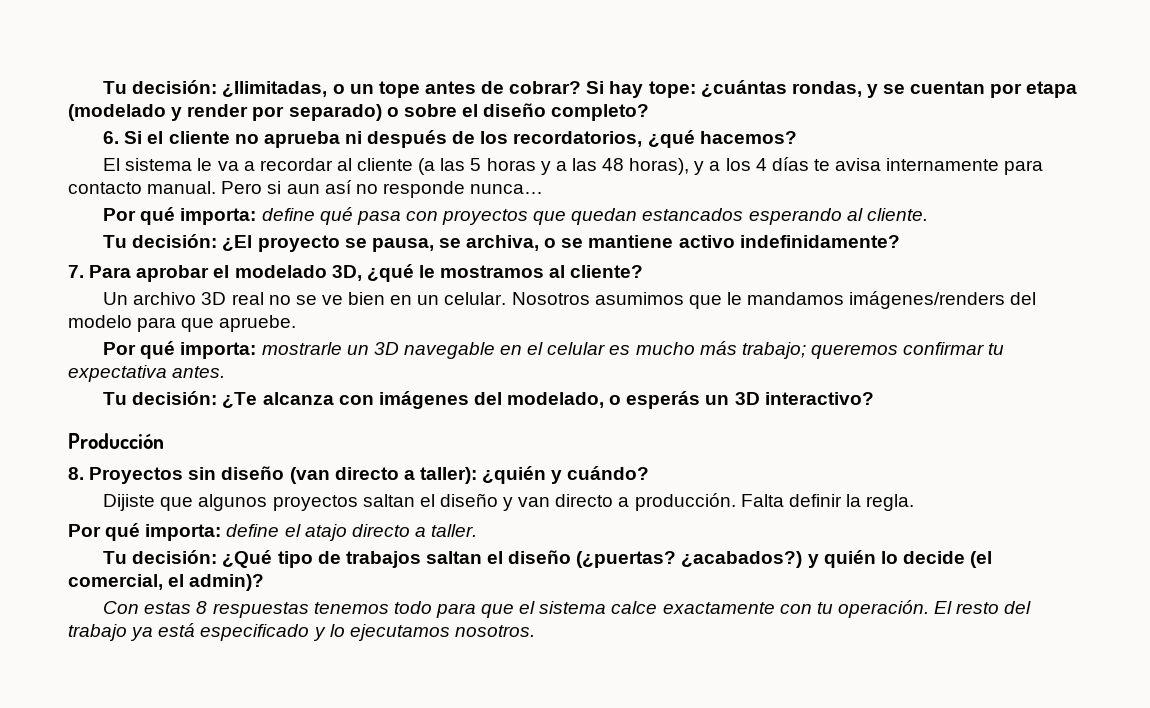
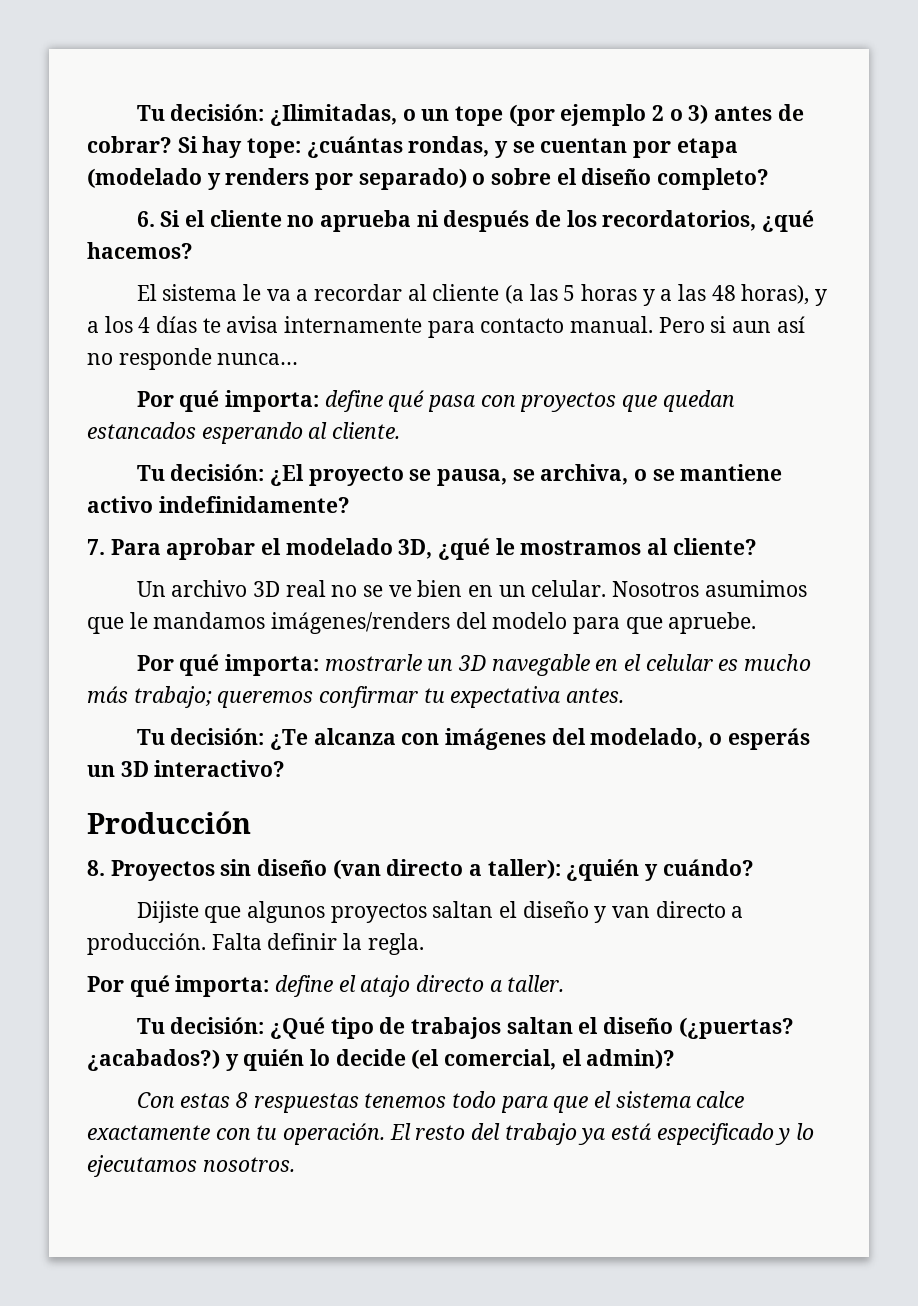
- Tu decisión: ¿Ilimitadas, o un tope antes de cobrar?
+ Tu decisión: ¿Ilimitadas, o un tope (por ejemplo 2 o 3) antes de cobrar?
- Si hay tope: ¿cuántas rondas, y se cuentan por etapa (modelado y render por separado) o sobre el diseño completo?
+ Si hay tope: ¿cuántas rondas, y se cuentan por etapa (modelado y renders por separado) o sobre el diseño completo?

